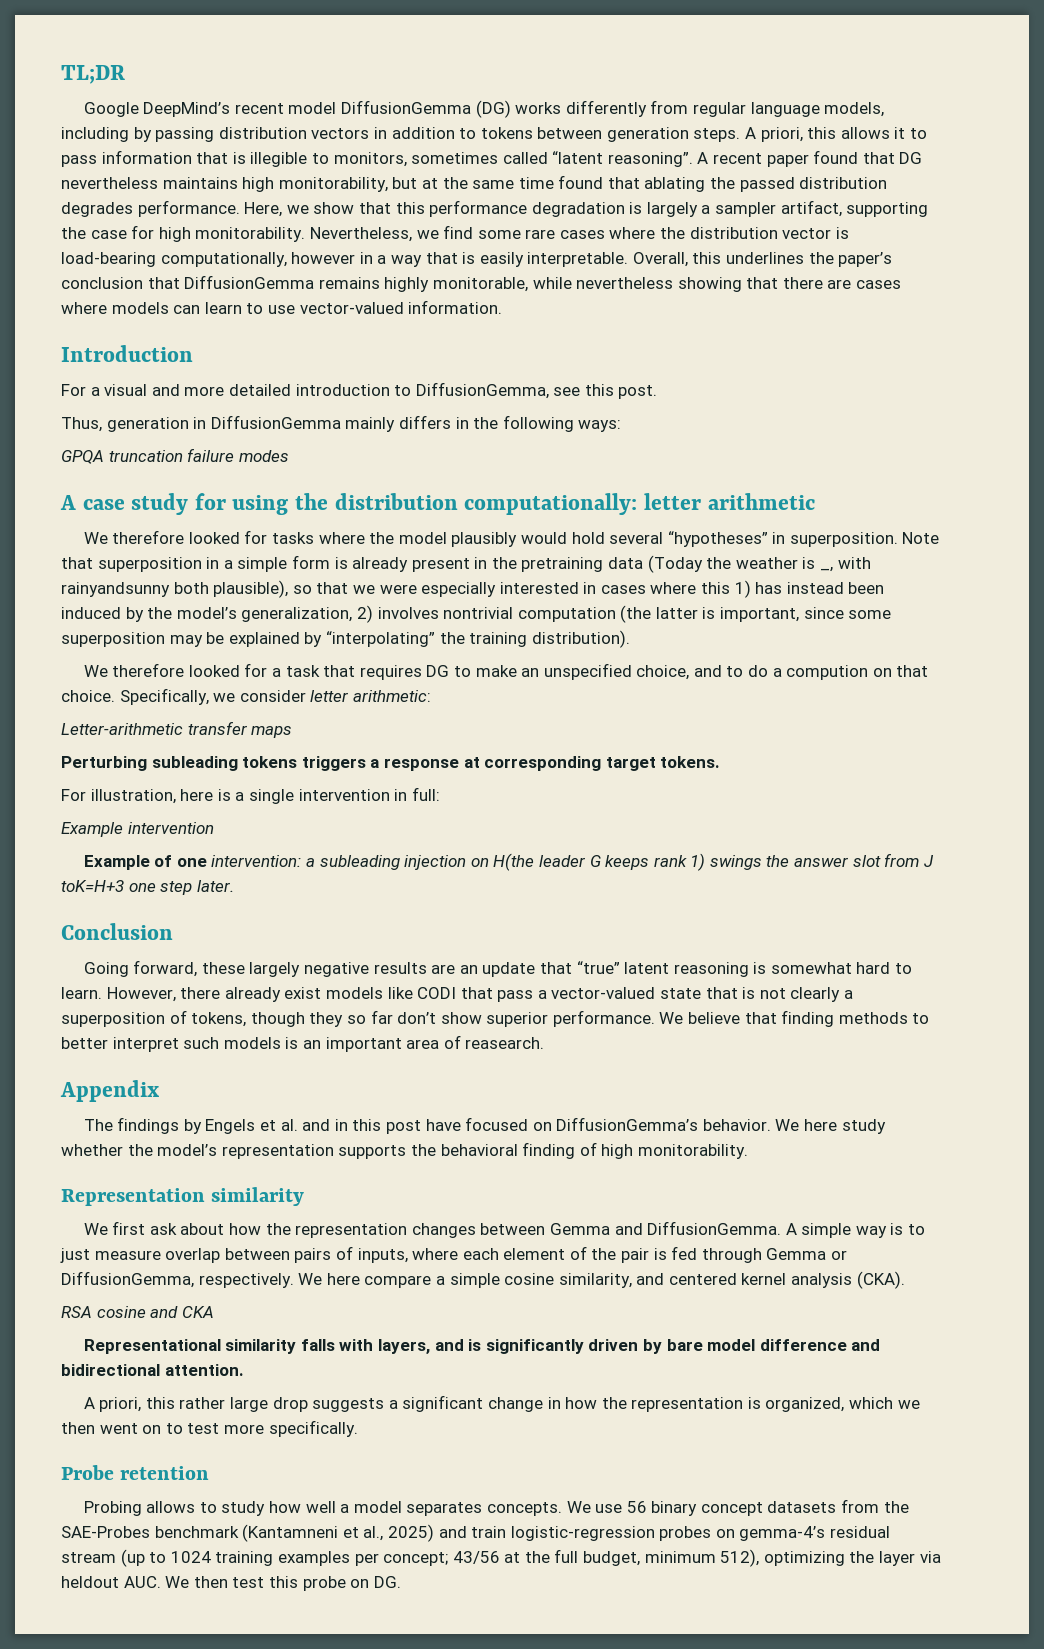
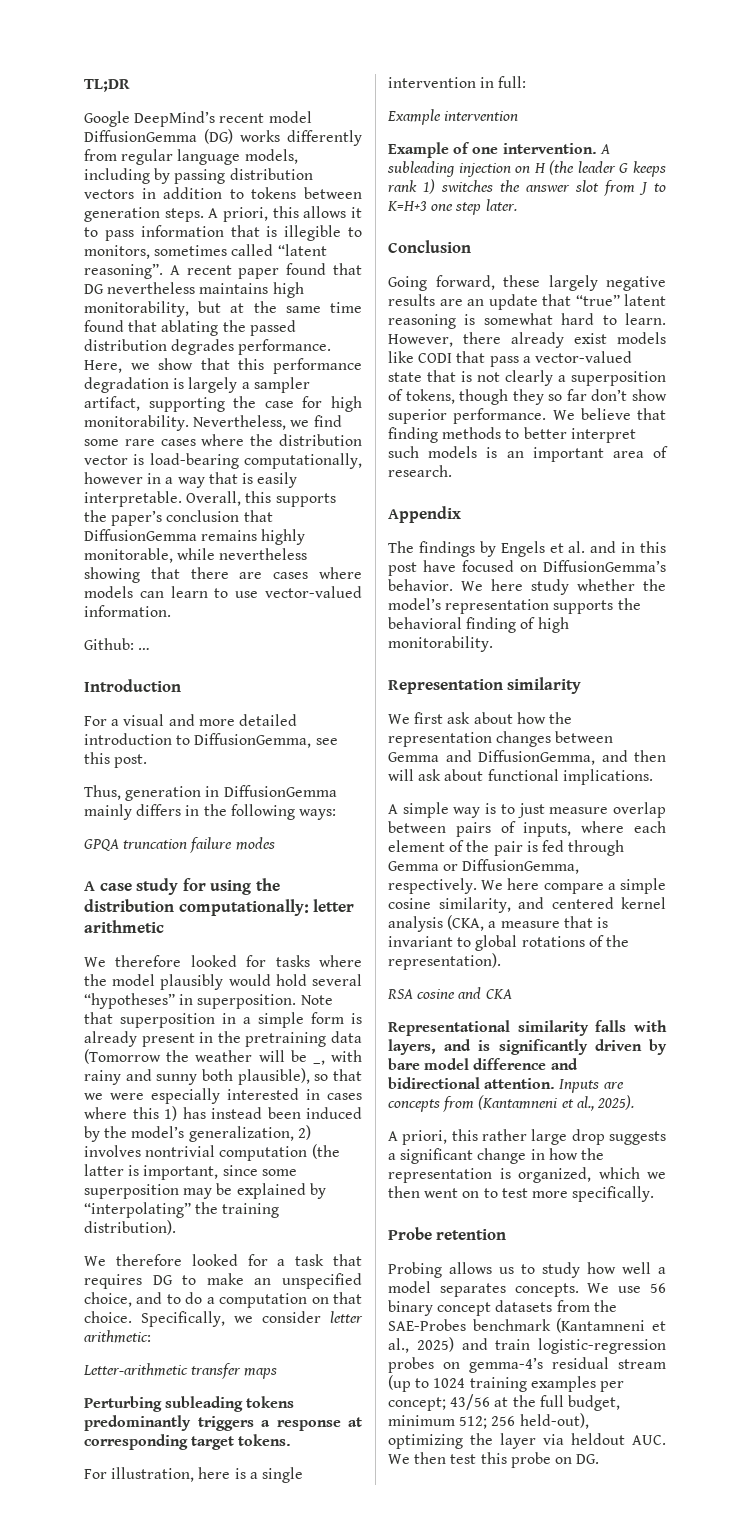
- Overall, this underlines the paper’s conclusion that DiffusionGemma remains highly monitorable, while nevertheless showing that there are cases where models can learn to use vector-valued information.
+ Overall, this supports the paper’s conclusion that DiffusionGemma remains highly monitorable, while nevertheless showing that there are cases where models can learn to use vector-valued information.
+ Github: …
- Note that superposition in a simple form is already present in the pretraining data (Today the weather is _, with rainyandsunny both plausible), so that we were especially interested in cases where this 1) has instead been induced by the model’s generalization, 2) involves nontrivial computation (the latter is important, since some superposition may be explained by “interpolating” the training distribution).
+ Note that superposition in a simple form is already present in the pretraining data (Tomorrow the weather will be _, with rainy and sunny both plausible), so that we were especially interested in cases where this 1) has instead been induced by the model’s generalization, 2) involves nontrivial computation (the latter is important, since some superposition may be explained by “interpolating” the training distribution).
- We therefore looked for a task that requires DG to make an unspecified choice, and to do a compution on that choice.
+ We therefore looked for a task that requires DG to make an unspecified choice, and to do a computation on that choice.
- Perturbing subleading tokens triggers a response at corresponding target tokens.
+ Perturbing subleading tokens predominantly triggers a response at corresponding target tokens.
- Example of one intervention: a subleading injection on H(the leader G keeps rank 1) swings the answer slot from J toK=H+3 one step later.
+ Example of one intervention. A subleading injection on H (the leader G keeps rank 1) switches the answer slot from J to K=H+3 one step later.
- We believe that finding methods to better interpret such models is an important area of reasearch.
+ We believe that finding methods to better interpret such models is an important area of research.
- We first ask about how the representation changes between Gemma and DiffusionGemma. A simple way is to just measure overlap between pairs of inputs, where each element of the pair is fed through Gemma or DiffusionGemma, respectively.
+ We first ask about how the representation changes between Gemma and DiffusionGemma, and then will ask about functional implications.
+ A simple way is to just measure overlap between pairs of inputs, where each element of the pair is fed through Gemma or DiffusionGemma, respectively.
- We here compare a simple cosine similarity, and centered kernel analysis (CKA).
+ We here compare a simple cosine similarity, and centered kernel analysis (CKA, a measure that is invariant to global rotations of the representation).
+ Inputs are concepts from (Kantamneni et al., 2025).
- Probing allows to study how well a model separates concepts.
+ Probing allows us to study how well a model separates concepts.
- We use 56 binary concept datasets from the SAE-Probes benchmark (Kantamneni et al., 2025) and train logistic-regression probes on gemma-4’s residual stream (up to 1024 training examples per concept; 43/56 at the full budget, minimum 512), optimizing the layer via heldout AUC. We then test this probe on DG.
+ We use 56 binary concept datasets from the SAE-Probes benchmark (Kantamneni et al., 2025) and train logistic-regression probes on gemma-4’s residual stream (up to 1024 training examples per concept; 43/56 at the full budget, minimum 512; 256 held-out), optimizing the layer via heldout AUC. We then test this probe on DG.

